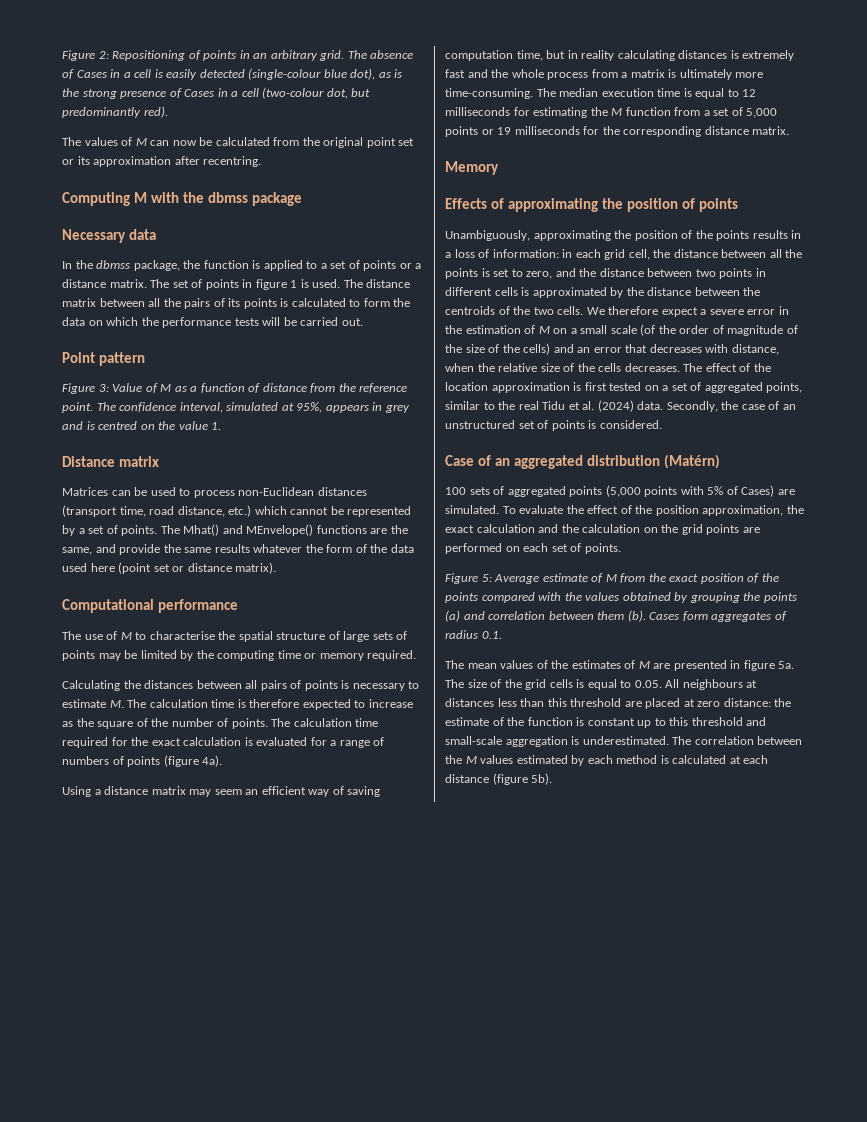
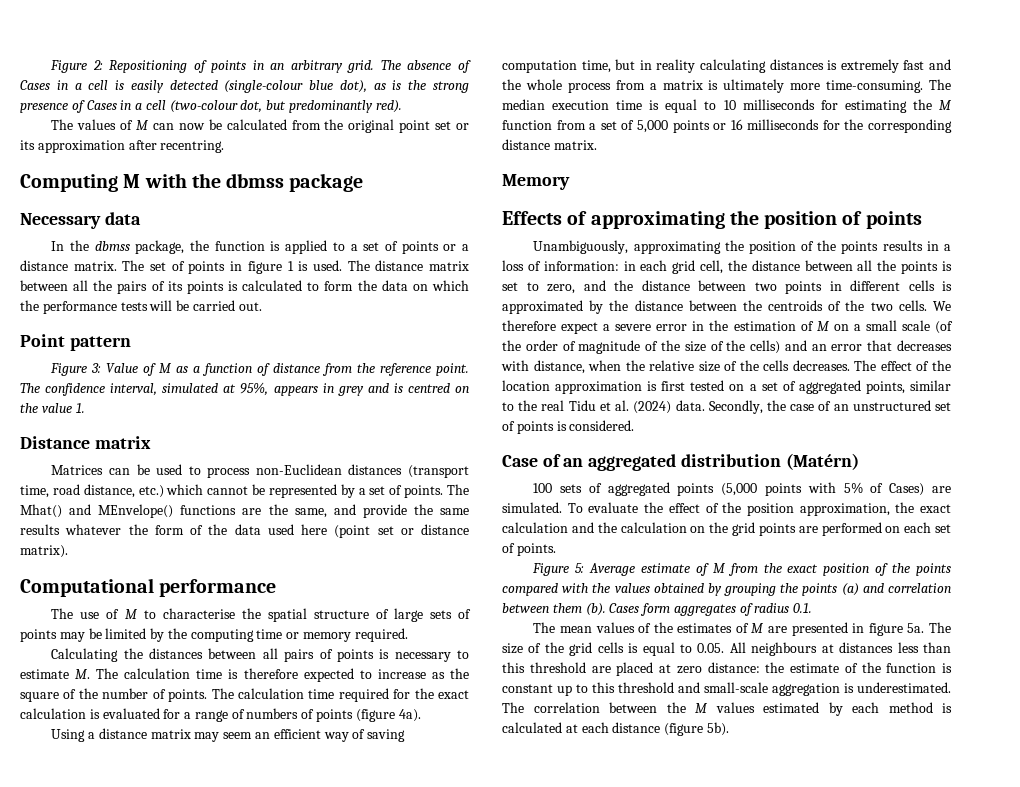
- The median execution time is equal to 12 milliseconds for estimating the M function from a set of 5,000 points or 19 milliseconds for the corresponding distance matrix.
+ The median execution time is equal to 10 milliseconds for estimating the M function from a set of 5,000 points or 16 milliseconds for the corresponding distance matrix.

